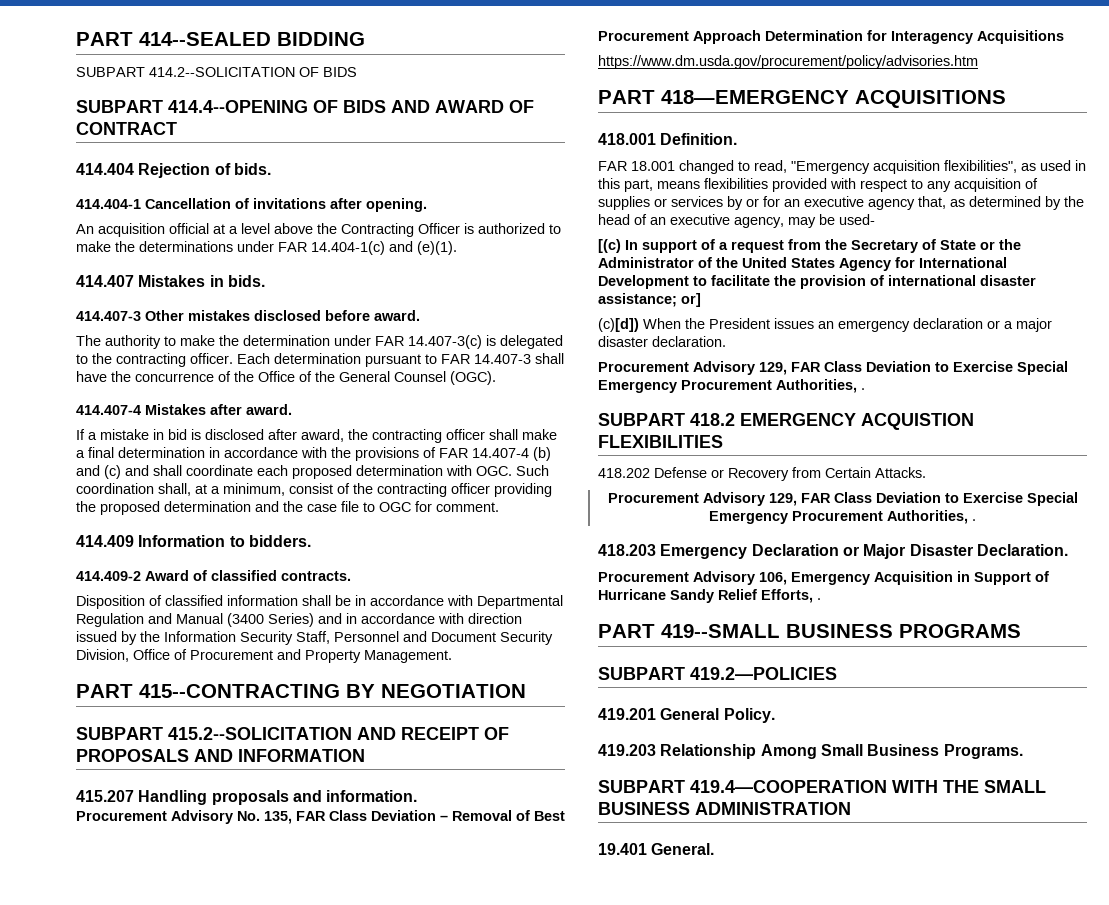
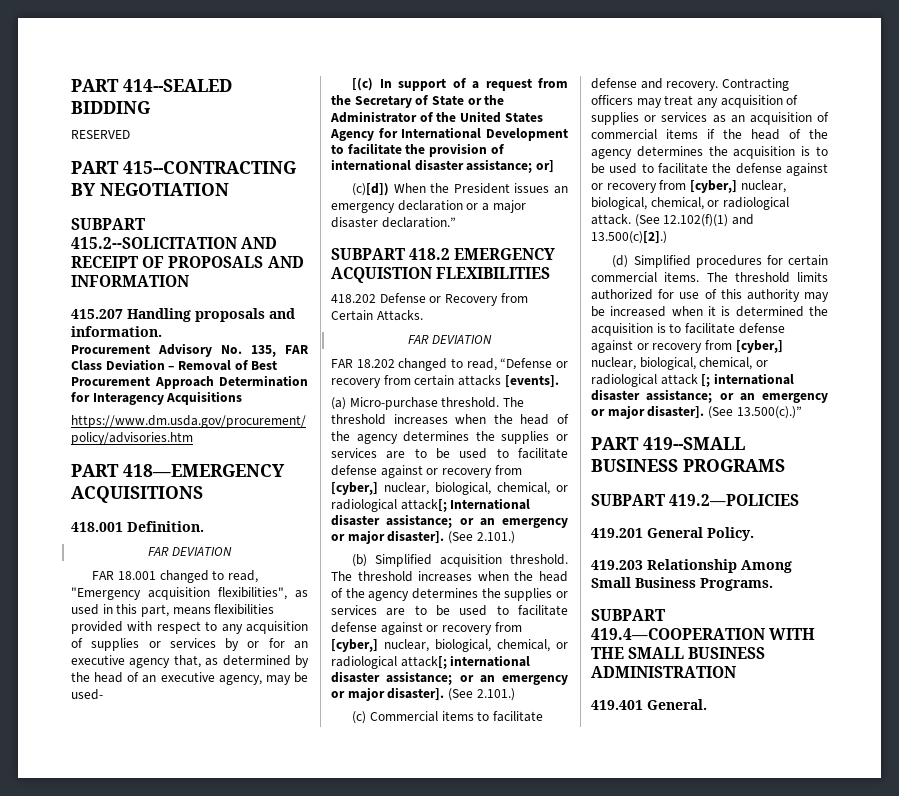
- SUBPART 414.2--SOLICITATION OF BIDS
- SUBPART 414.4--OPENING OF BIDS AND AWARD OF CONTRACT
- 414.404 Rejection of bids.
- 414.404-1 Cancellation of invitations after opening.
- An acquisition official at a level above the Contracting Officer is authorized to make the determinations under FAR 14.404-1(c) and (e)(1).
- 414.407 Mistakes in bids.
- 414.407-3 Other mistakes disclosed before award.
- The authority to make the determination under FAR 14.407-3(c) is delegated to the contracting officer. Each determination pursuant to FAR 14.407-3 shall have the concurrence of the Office of the General Counsel (OGC).
- 414.407-4 Mistakes after award.
- If a mistake in bid is disclosed after award, the contracting officer shall make a final determination in accordance with the provisions of FAR 14.407-4 (b) and (c) and shall coordinate each proposed determination with OGC. Such coordination shall, at a minimum, consist of the contracting officer providing the proposed determination and the case file to OGC for comment.
- 414.409 Information to bidders.
- 414.409-2 Award of classified contracts.
- Disposition of classified information shall be in accordance with Departmental Regulation and Manual (3400 Series) and in accordance with direction issued by the Information Security Staff, Personnel and Document Security Division, Office of Procurement and Property Management.
+ RESERVED
  418.001 Definition.
+ FAR DEVIATION
- (c)[d]) When the President issues an emergency declaration or a major disaster declaration.
- Procurement Advisory 129, FAR Class Deviation to Exercise Special Emergency Procurement Authorities, .
+ (c)[d]) When the President issues an emergency declaration or a major disaster declaration.”
  418.202 Defense or Recovery from Certain Attacks.
- Procurement Advisory 129, FAR Class Deviation to Exercise Special Emergency Procurement Authorities, .
- 418.203 Emergency Declaration or Major Disaster Declaration.
- Procurement Advisory 106, Emergency Acquisition in Support of Hurricane Sandy Relief Efforts, .
+ FAR DEVIATION
+ FAR 18.202 changed to read, “Defense or recovery from certain attacks [events].
+ (a) Micro-purchase threshold. The threshold increases when the head of the agency determines the supplies or services are to be used to facilitate defense against or recovery from [cyber,] nuclear, biological, chemical, or radiological attack[; International disaster assistance; or an emergency or major disaster]. (See 2.101.)
+ (b) Simplified acquisition threshold. The threshold increases when the head of the agency determines the supplies or services are to be used to facilitate defense against or recovery from [cyber,] nuclear, biological, chemical, or radiological attack[; international disaster assistance; or an emergency or major disaster]. (See 2.101.)
+ (c) Commercial items to facilitate defense and recovery. Contracting officers may treat any acquisition of supplies or services as an acquisition of commercial items if the head of the agency determines the acquisition is to be used to facilitate the defense against or recovery from [cyber,] nuclear, biological, chemical, or radiological attack. (See 12.102(f)(1) and 13.500(c)[2].)
+ (d) Simplified procedures for certain commercial items. The threshold limits authorized for use of this authority may be increased when it is determined the acquisition is to facilitate defense against or recovery from [cyber,] nuclear, biological, chemical, or radiological attack [; international disaster assistance; or an emergency or major disaster]. (See 13.500(c).)”
- 19.401 General.
+ 419.401 General.

